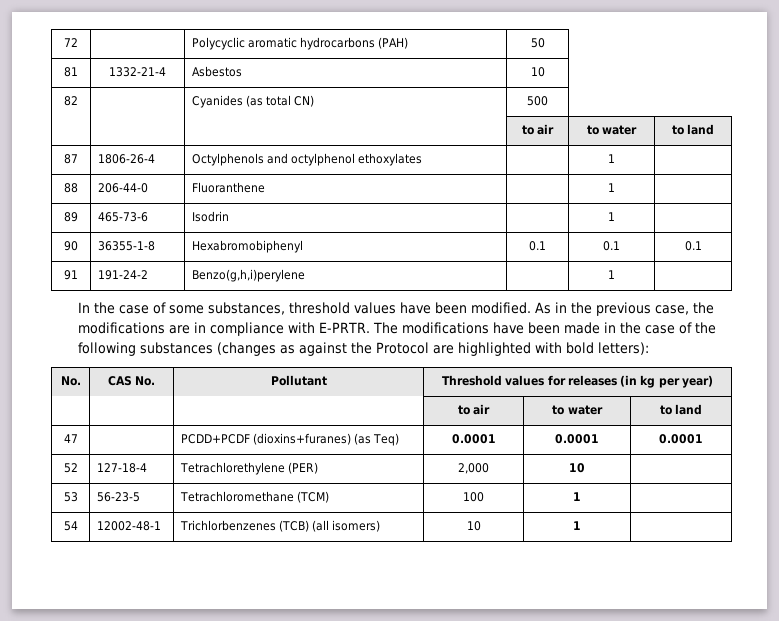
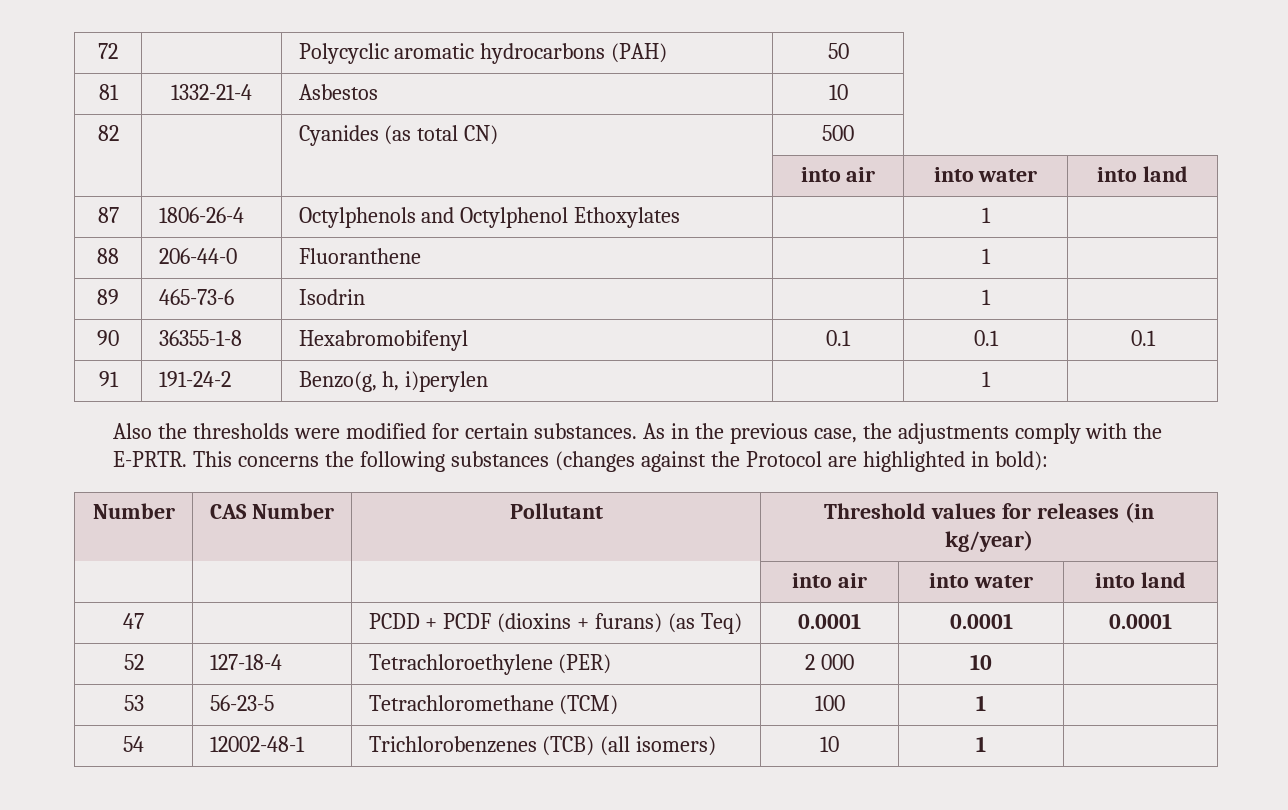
  82 | | Cyanides (as total CN) | 500
- | | | to air | to water | to land
+ | | | into air | into water | into land
- 87 | 1806-26-4 | Octylphenols and octylphenol ethoxylates | | 1 |
+ 87 | 1806-26-4 | Octylphenols and Octylphenol Ethoxylates | | 1 |
- 90 | 36355-1-8 | Hexabromobiphenyl | 0.1 | 0.1 | 0.1
+ 90 | 36355-1-8 | Hexabromobifenyl | 0.1 | 0.1 | 0.1
- 91 | 191-24-2 | Benzo(g,h,i)perylene | | 1 |
- In the case of some substances, threshold values have been modified.
+ 91 | 191-24-2 | Benzo(g, h, i)perylen | | 1 |
+ Also the thresholds were modified for certain substances.
- As in the previous case, the modifications are in compliance with E-PRTR. The modifications have been made in the case of the following substances (changes as against the Protocol are highlighted with bold letters):
- No. | CAS No. | Pollutant | Threshold values for releases (in kg per year)
- | | | to air | to water | to land
+ As in the previous case, the adjustments comply with the E-PRTR. This concerns the following substances (changes against the Protocol are highlighted in bold):
+ Number | CAS Number | Pollutant | Threshold values for releases (in kg/year)
+ | | | into air | into water | into land
- 47 | | PCDD+PCDF (dioxins+furanes) (as Teq) | 0.0001 | 0.0001 | 0.0001
+ 47 | | PCDD + PCDF (dioxins + furans) (as Teq) | 0.0001 | 0.0001 | 0.0001
- 52 | 127-18-4 | Tetrachlorethylene (PER) | 2,000 | 10 |
+ 52 | 127-18-4 | Tetrachloroethylene (PER) | 2 000 | 10 |
- 54 | 12002-48-1 | Trichlorbenzenes (TCB) (all isomers) | 10 | 1 |
+ 54 | 12002-48-1 | Trichlorobenzenes (TCB) (all isomers) | 10 | 1 |

